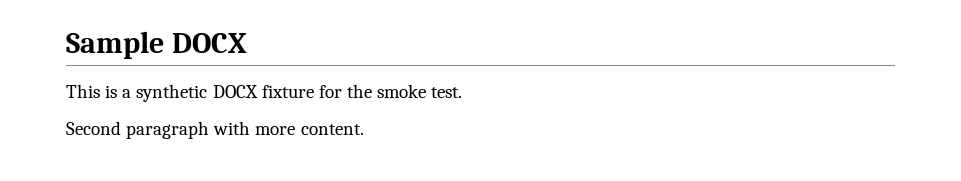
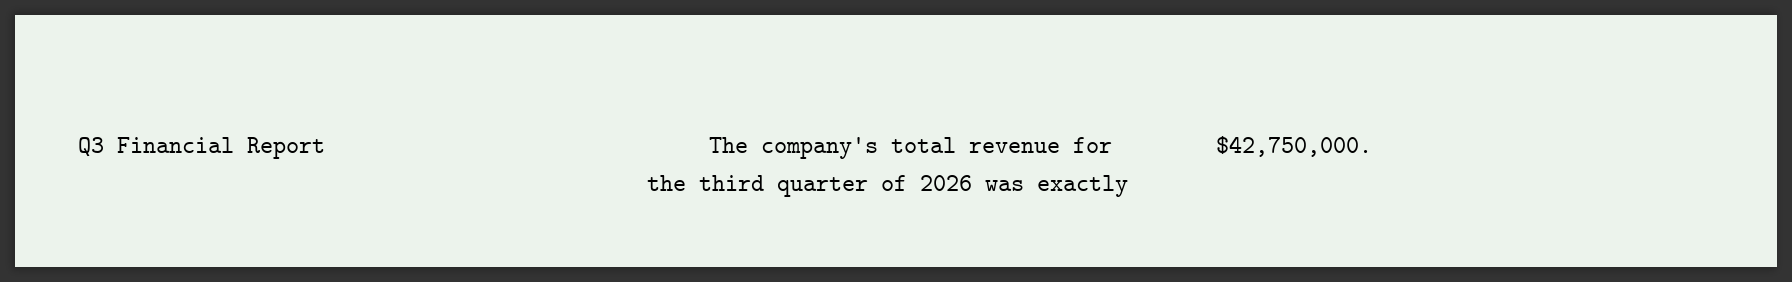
- Sample DOCX
- This is a synthetic DOCX fixture for the smoke test.
- Second paragraph with more content.
+ Q3 Financial Report
+ The company's total revenue for the third quarter of 2026 was exactly $42,750,000.

